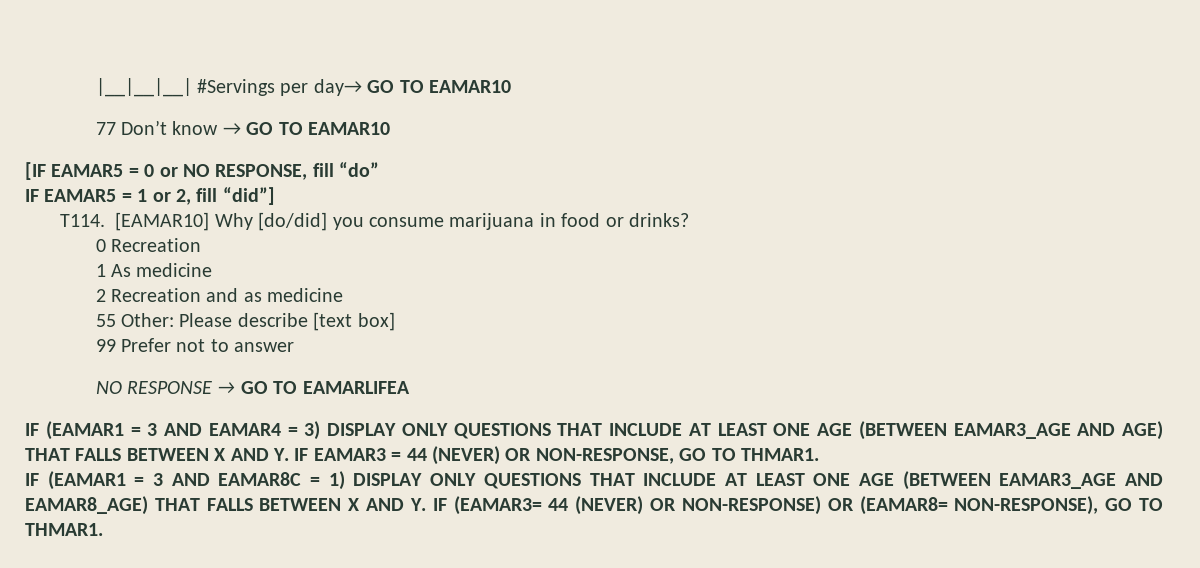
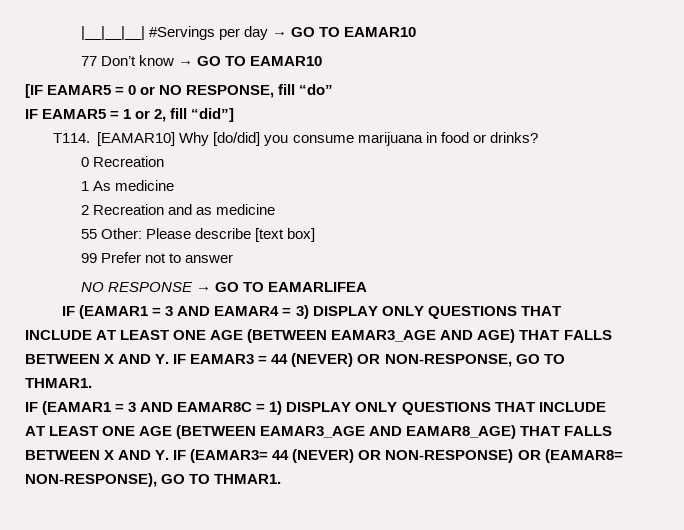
- |__|__|__| #Servings per day→ GO TO EAMAR10
+ |__|__|__| #Servings per day → GO TO EAMAR10

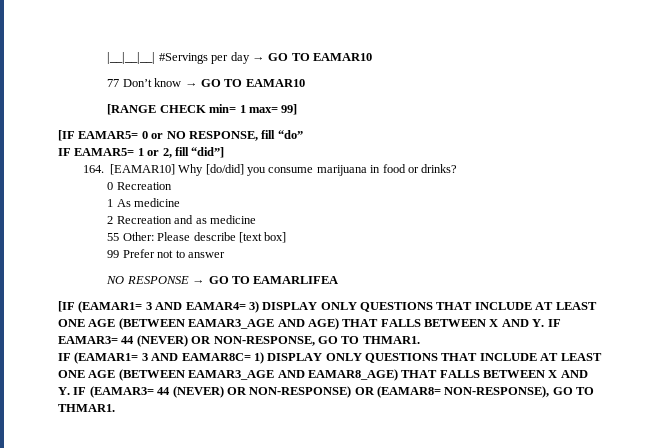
- [IF EAMAR5 = 0 or NO RESPONSE, fill “do”
+ [RANGE CHECK min= 1 max= 99]
+ [IF EAMAR5= 0 or NO RESPONSE, fill “do”
- IF EAMAR5 = 1 or 2, fill “did”]
+ IF EAMAR5= 1 or 2, fill “did”]
- T114. [EAMAR10] Why [do/did] you consume marijuana in food or drinks?
+ 164. [EAMAR10] Why [do/did] you consume marijuana in food or drinks?
- IF (EAMAR1 = 3 AND EAMAR4 = 3) DISPLAY ONLY QUESTIONS THAT INCLUDE AT LEAST ONE AGE (BETWEEN EAMAR3_AGE AND AGE) THAT FALLS BETWEEN X AND Y. IF EAMAR3 = 44 (NEVER) OR NON-RESPONSE, GO TO THMAR1.
+ [IF (EAMAR1= 3 AND EAMAR4= 3) DISPLAY ONLY QUESTIONS THAT INCLUDE AT LEAST ONE AGE (BETWEEN EAMAR3_AGE AND AGE) THAT FALLS BETWEEN X AND Y. IF EAMAR3= 44 (NEVER) OR NON-RESPONSE, GO TO THMAR1.
- IF (EAMAR1 = 3 AND EAMAR8C = 1) DISPLAY ONLY QUESTIONS THAT INCLUDE AT LEAST ONE AGE (BETWEEN EAMAR3_AGE AND EAMAR8_AGE) THAT FALLS BETWEEN X AND Y. IF (EAMAR3= 44 (NEVER) OR NON-RESPONSE) OR (EAMAR8= NON-RESPONSE), GO TO THMAR1.
+ IF (EAMAR1= 3 AND EAMAR8C= 1) DISPLAY ONLY QUESTIONS THAT INCLUDE AT LEAST ONE AGE (BETWEEN EAMAR3_AGE AND EAMAR8_AGE) THAT FALLS BETWEEN X AND Y. IF (EAMAR3= 44 (NEVER) OR NON-RESPONSE) OR (EAMAR8= NON-RESPONSE), GO TO THMAR1.

